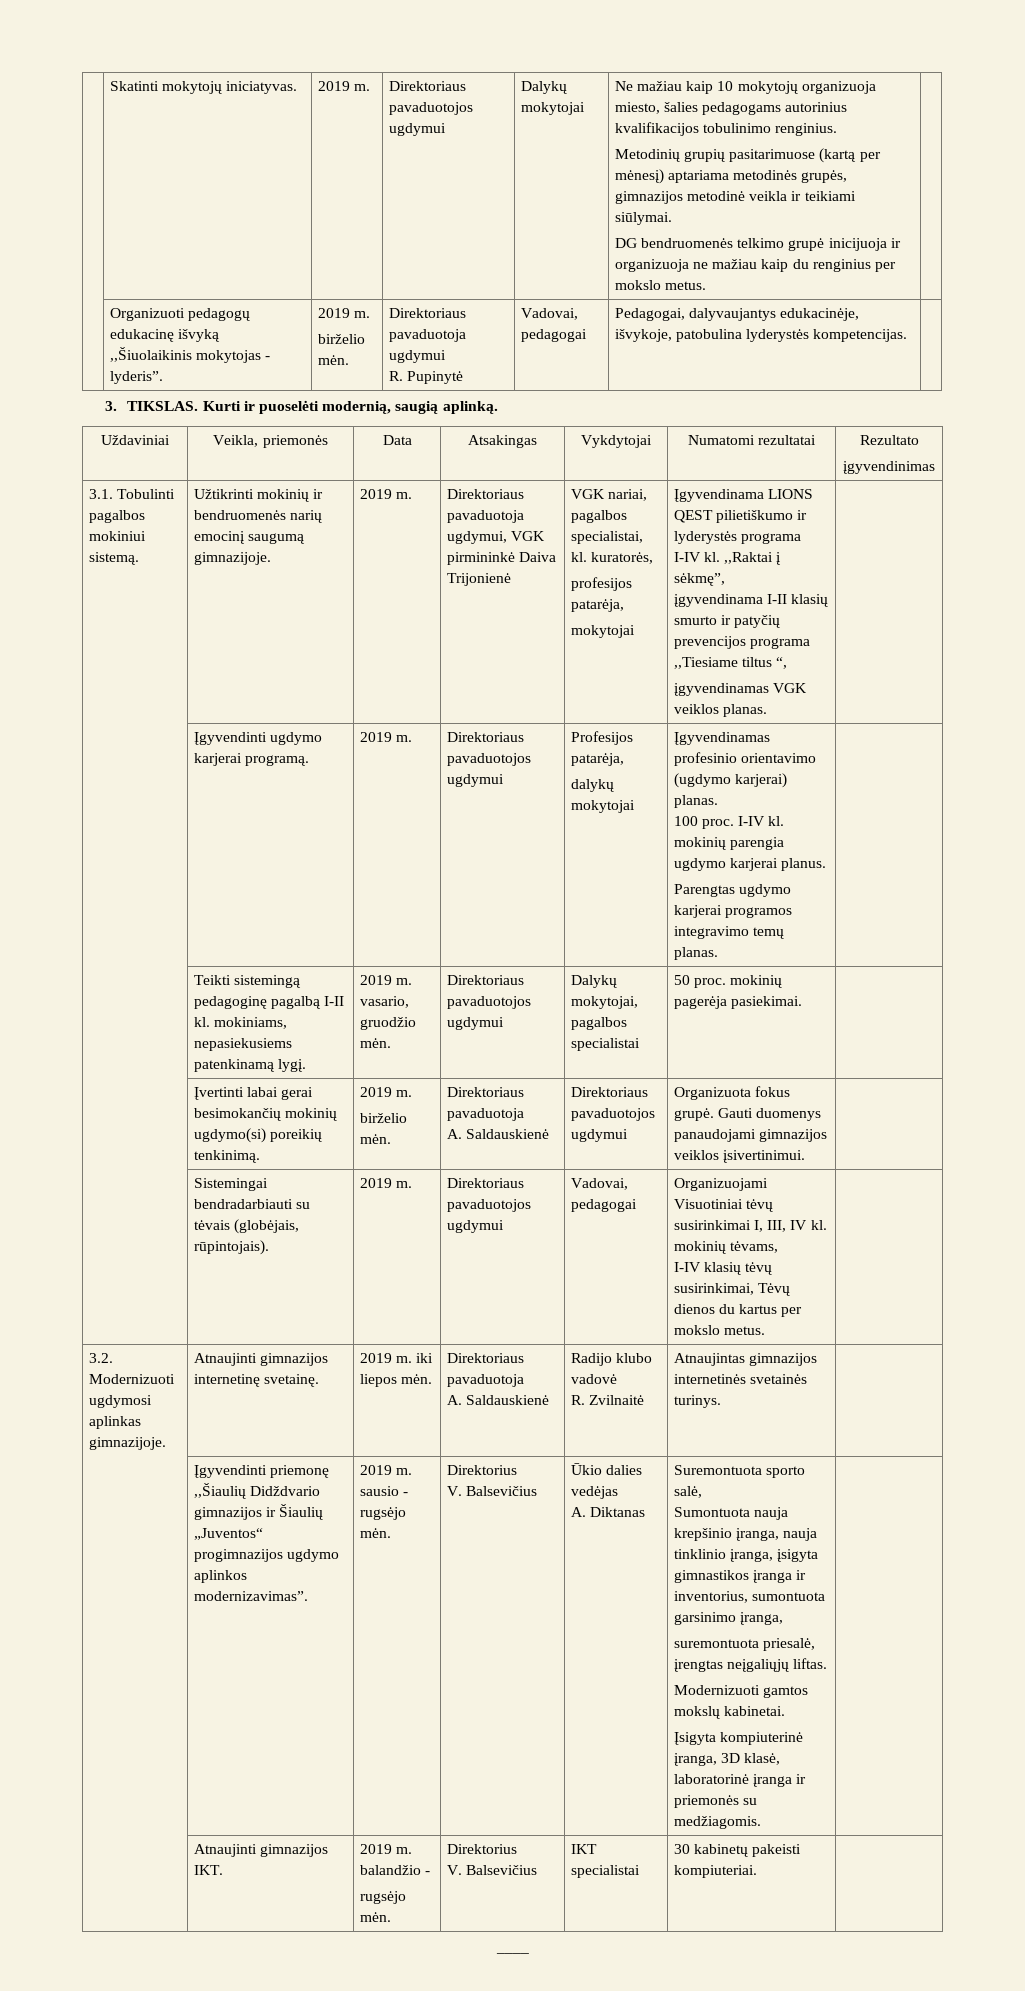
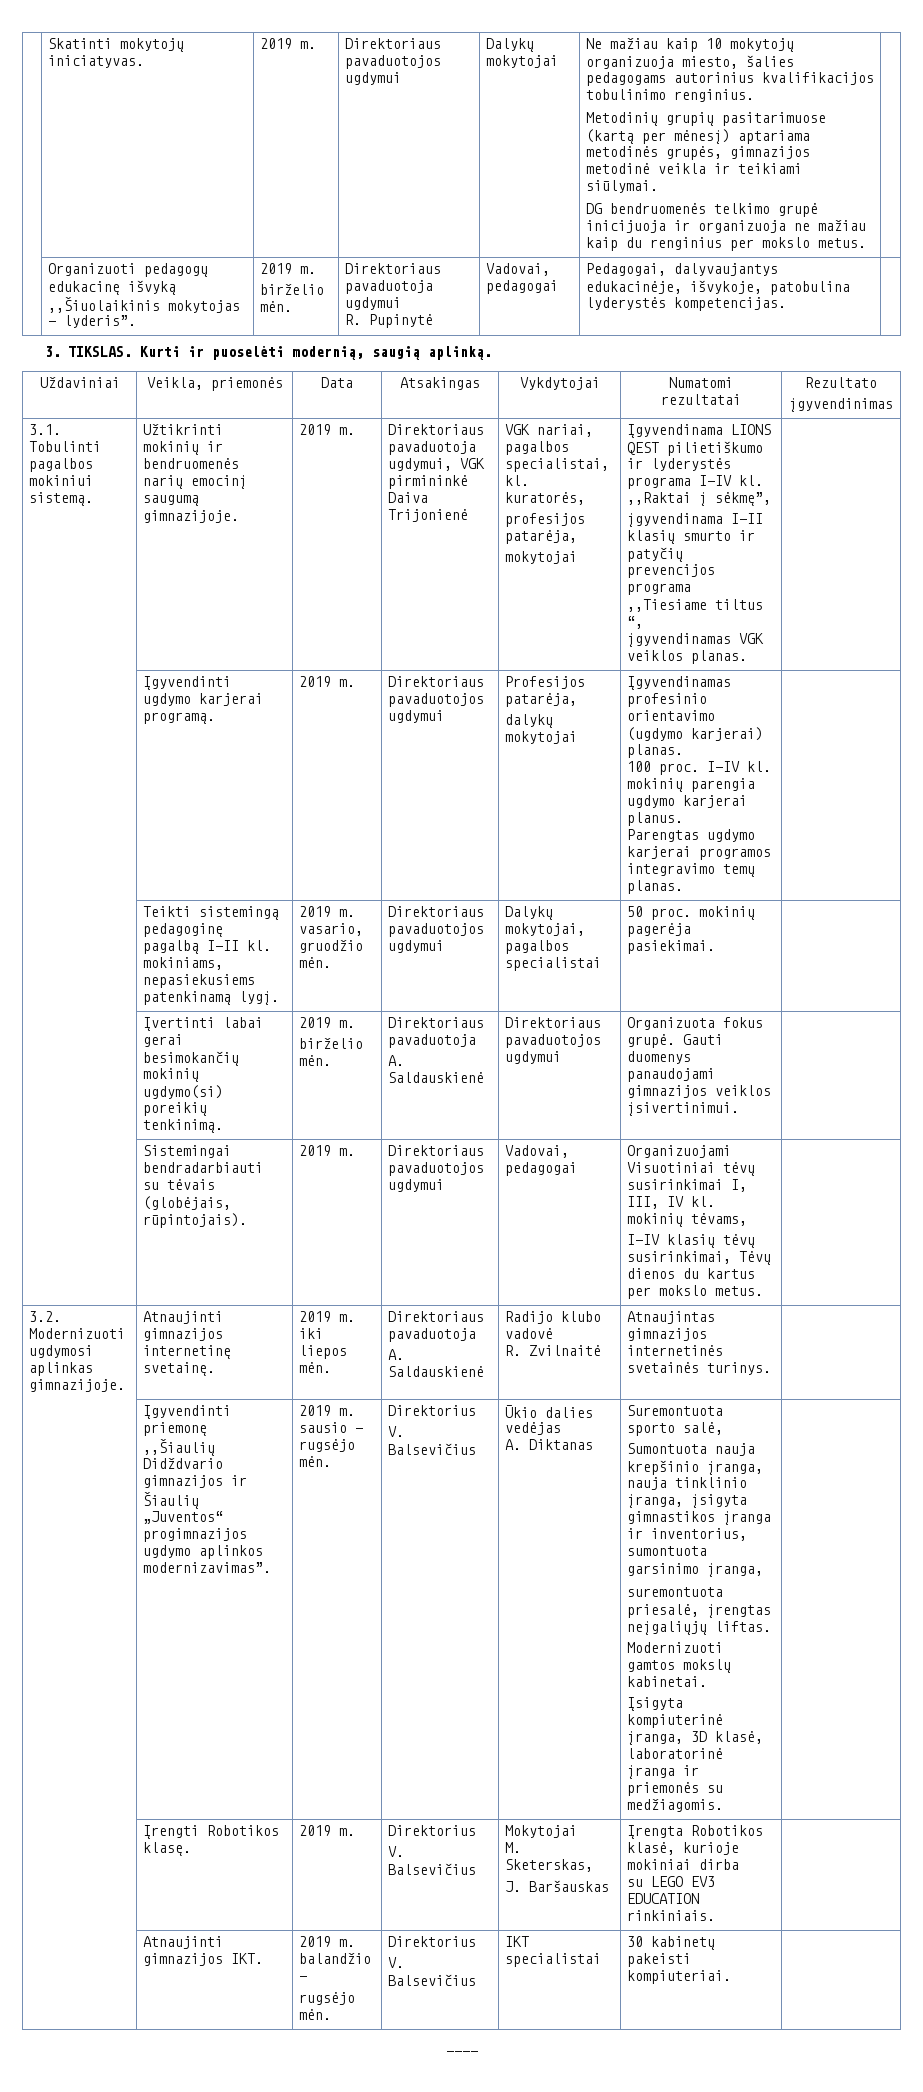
+ | Įrengti Robotikos klasę. | 2019 m. | Direktorius
+ V. Balsevičius | Mokytojai
+ M. Sketerskas,
+ J. Baršauskas | Įrengta Robotikos klasė, kurioje mokiniai dirba
+ su LEGO EV3 EDUCATION rinkiniais. |

